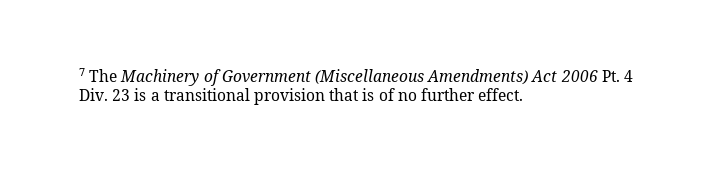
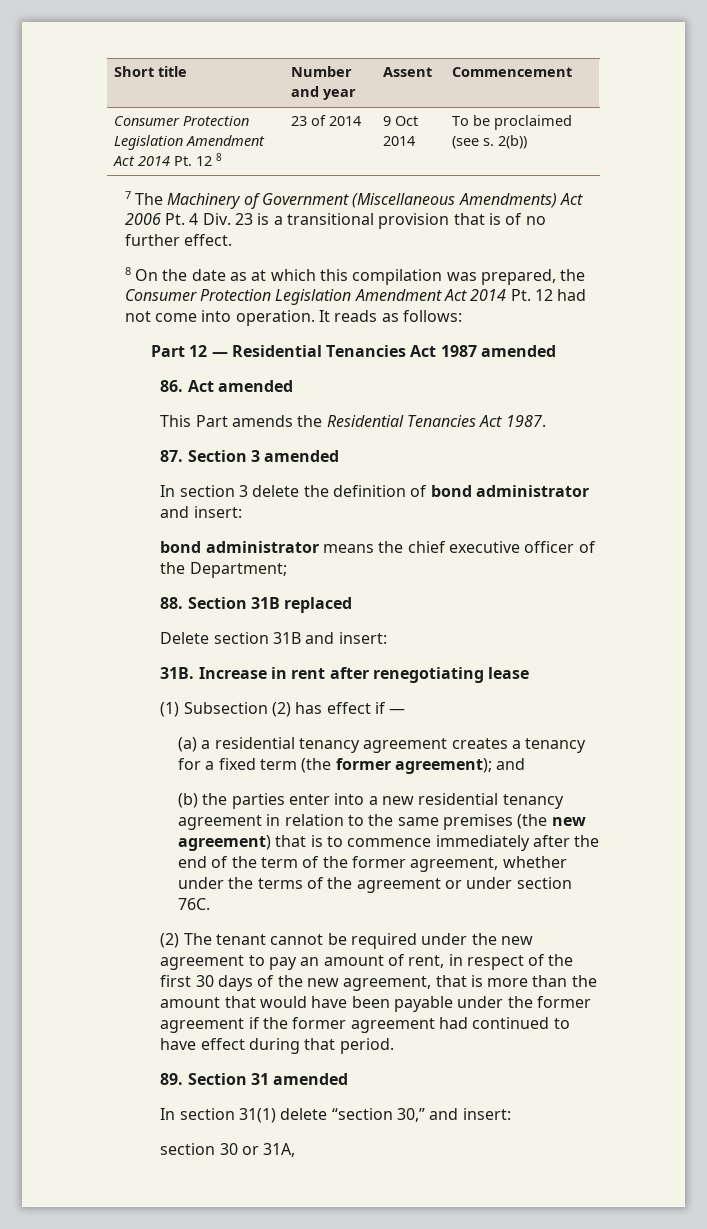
+ Short title | Number and year | Assent | Commencement
+ Consumer Protection Legislation Amendment Act 2014 Pt. 12 8 | 23 of 2014 | 9 Oct 2014 | To be proclaimed (see s. 2(b))
+ 8 On the date as at which this compilation was prepared, the Consumer Protection Legislation Amendment Act 2014 Pt. 12 had not come into operation. It reads as follows:
+ Part 12 — Residential Tenancies Act 1987 amended
+ 86. Act amended
+ This Part amends the Residential Tenancies Act 1987.
+ 87. Section 3 amended
+ In section 3 delete the definition of bond administrator and insert:
+ bond administrator means the chief executive officer of the Department;
+ 88. Section 31B replaced
+ Delete section 31B and insert:
+ 31B. Increase in rent after renegotiating lease
+ (1) Subsection (2) has effect if —
+ (a) a residential tenancy agreement creates a tenancy for a fixed term (the former agreement); and
+ (b) the parties enter into a new residential tenancy agreement in relation to the same premises (the new agreement) that is to commence immediately after the end of the term of the former agreement, whether under the terms of the agreement or under section 76C.
+ (2) The tenant cannot be required under the new agreement to pay an amount of rent, in respect of the first 30 days of the new agreement, that is more than the amount that would have been payable under the former agreement if the former agreement had continued to have effect during that period.
+ 89. Section 31 amended
+ In section 31(1) delete “section 30,” and insert:
+ section 30 or 31A,

